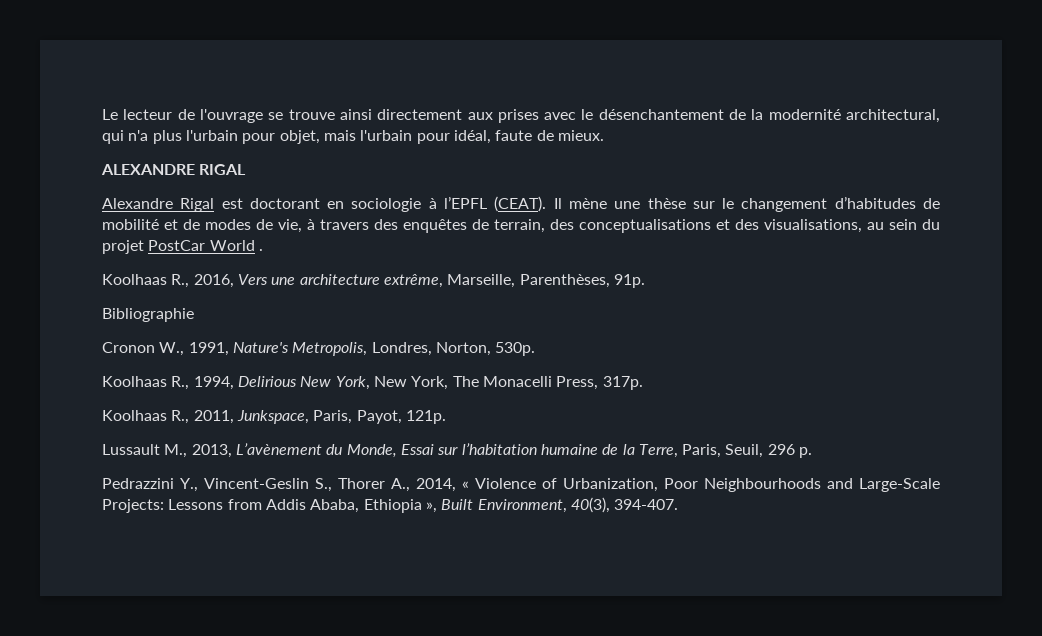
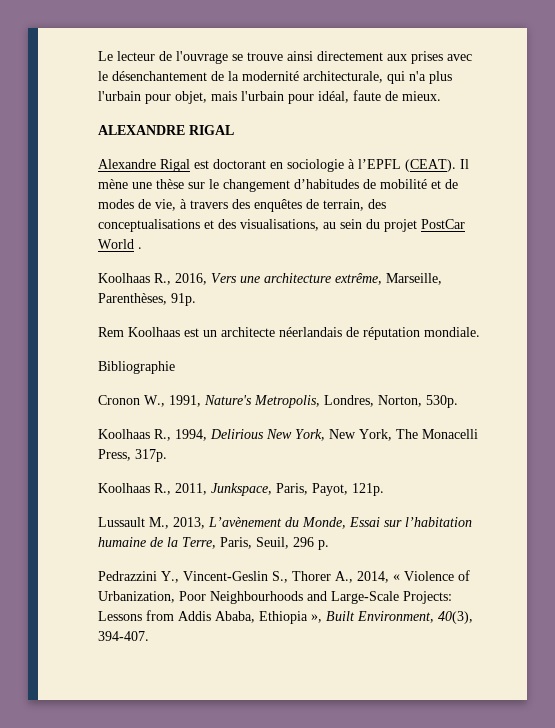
- Le lecteur de l'ouvrage se trouve ainsi directement aux prises avec le désenchantement de la modernité architectural, qui n'a plus l'urbain pour objet, mais l'urbain pour idéal, faute de mieux.
+ Le lecteur de l'ouvrage se trouve ainsi directement aux prises avec le désenchantement de la modernité architecturale, qui n'a plus l'urbain pour objet, mais l'urbain pour idéal, faute de mieux.
+ Rem Koolhaas est un architecte néerlandais de réputation mondiale.

